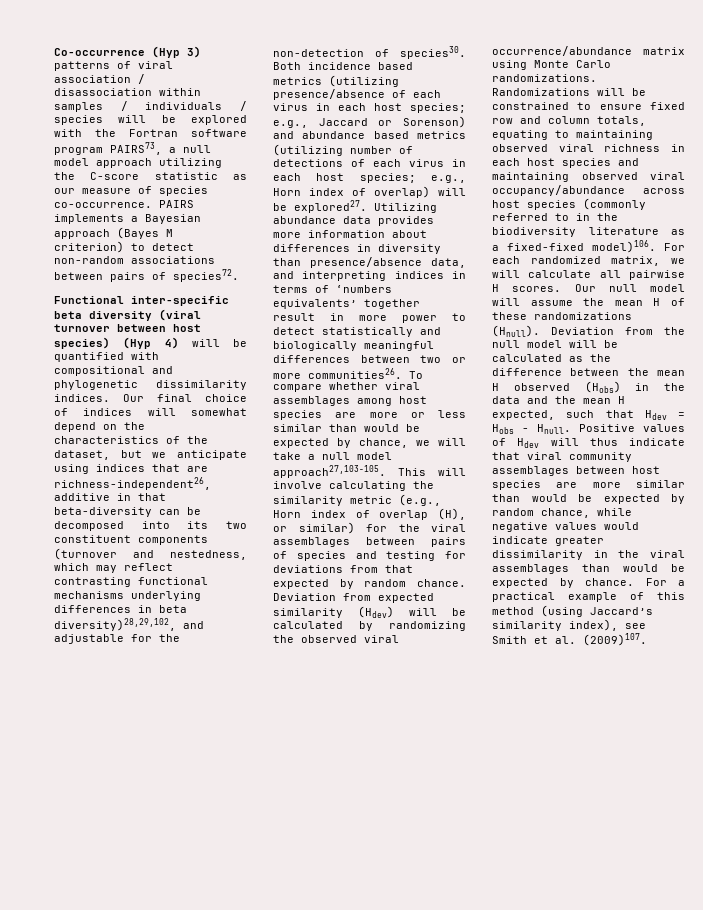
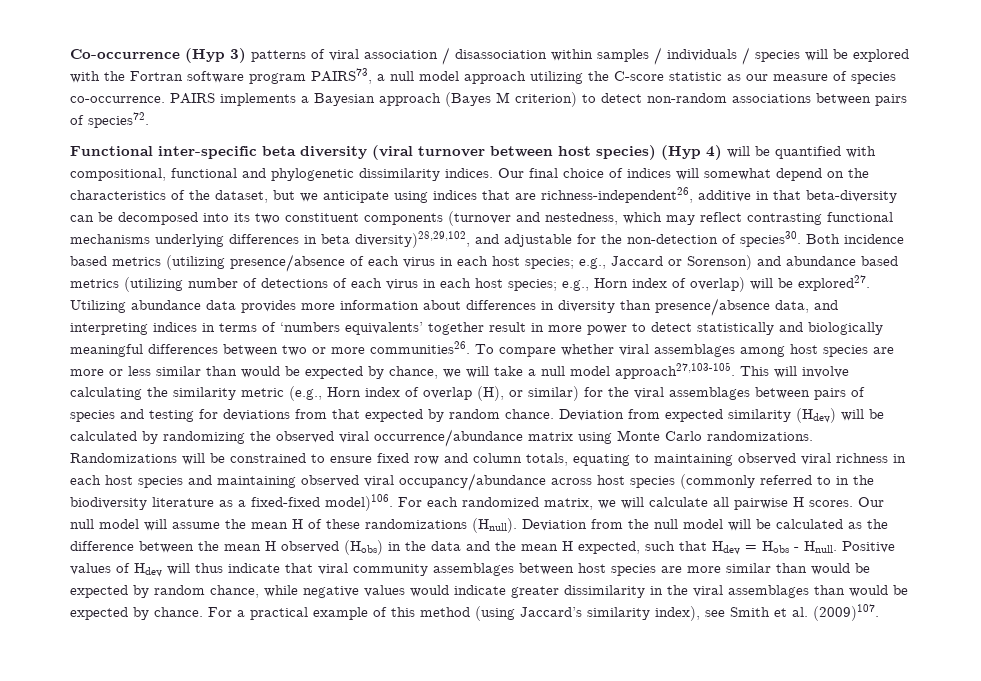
- Functional inter-specific beta diversity (viral turnover between host species) (Hyp 4) will be quantified with compositional and phylogenetic dissimilarity indices.
+ Functional inter-specific beta diversity (viral turnover between host species) (Hyp 4) will be quantified with compositional, functional and phylogenetic dissimilarity indices.

